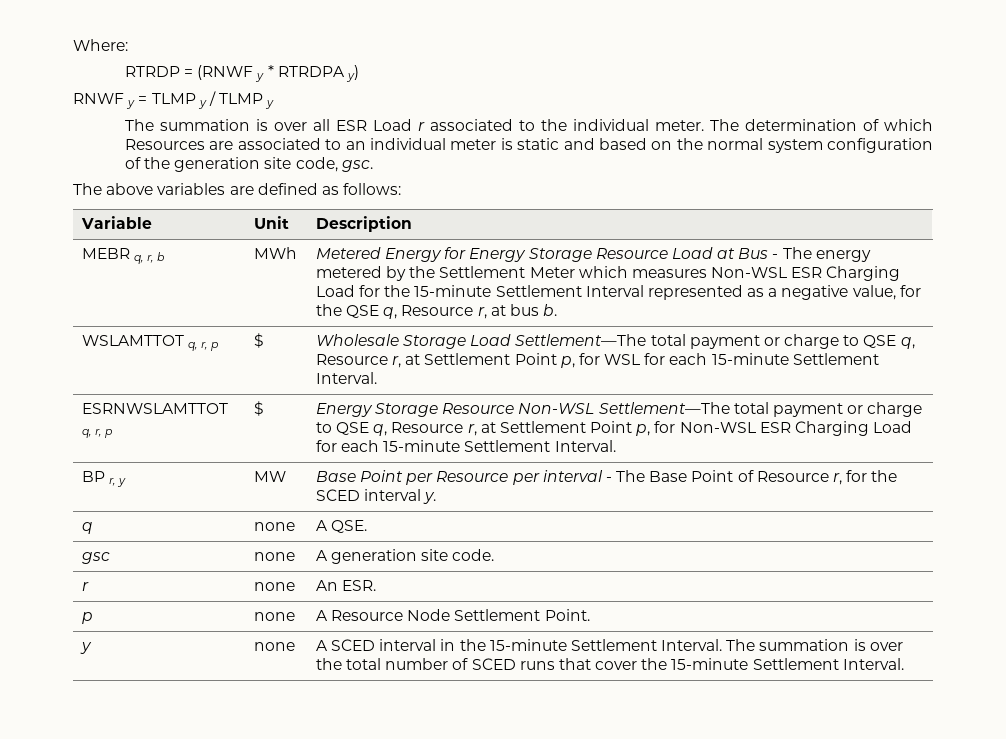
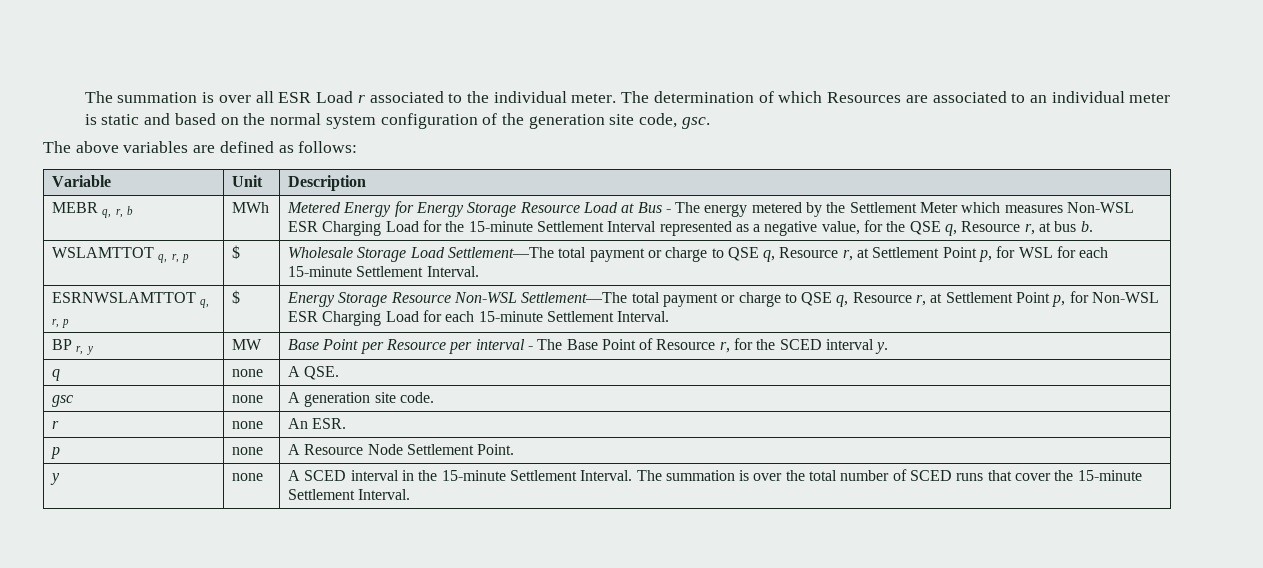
- Where:
- RTRDP = (RNWF y * RTRDPA y)
- RNWF y = TLMP y / TLMP y

